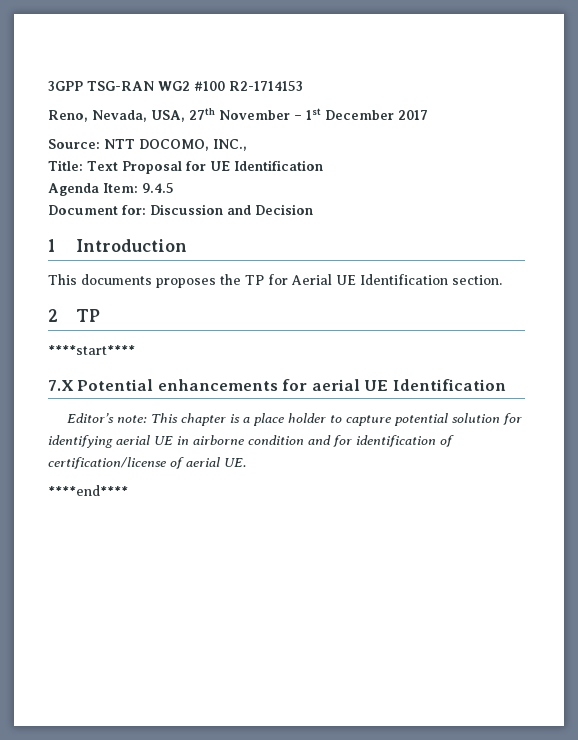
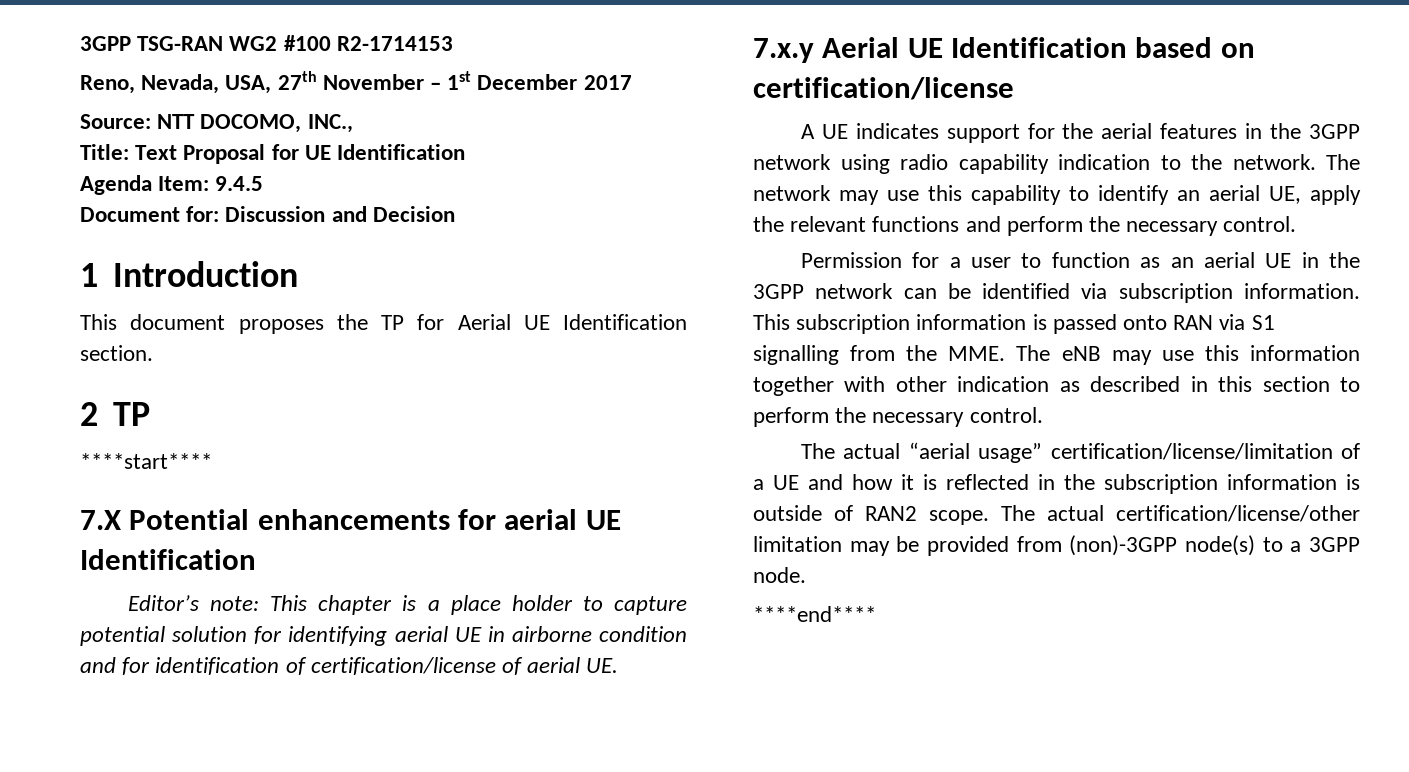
- This documents proposes the TP for Aerial UE Identification section.
+ This document proposes the TP for Aerial UE Identification section.
+ 7.x.y Aerial UE Identification based on certification/license
+ A UE indicates support for the aerial features in the 3GPP network using radio capability indication to the network. The network may use this capability to identify an aerial UE, apply the relevant functions and perform the necessary control.
+ Permission for a user to function as an aerial UE in the 3GPP network can be identified via subscription information. This subscription information is passed onto RAN via S1 signalling from the MME. The eNB may use this information together with other indication as described in this section to perform the necessary control.
+ The actual “aerial usage” certification/license/limitation of a UE and how it is reflected in the subscription information is outside of RAN2 scope. The actual certification/license/other limitation may be provided from (non)-3GPP node(s) to a 3GPP node.

